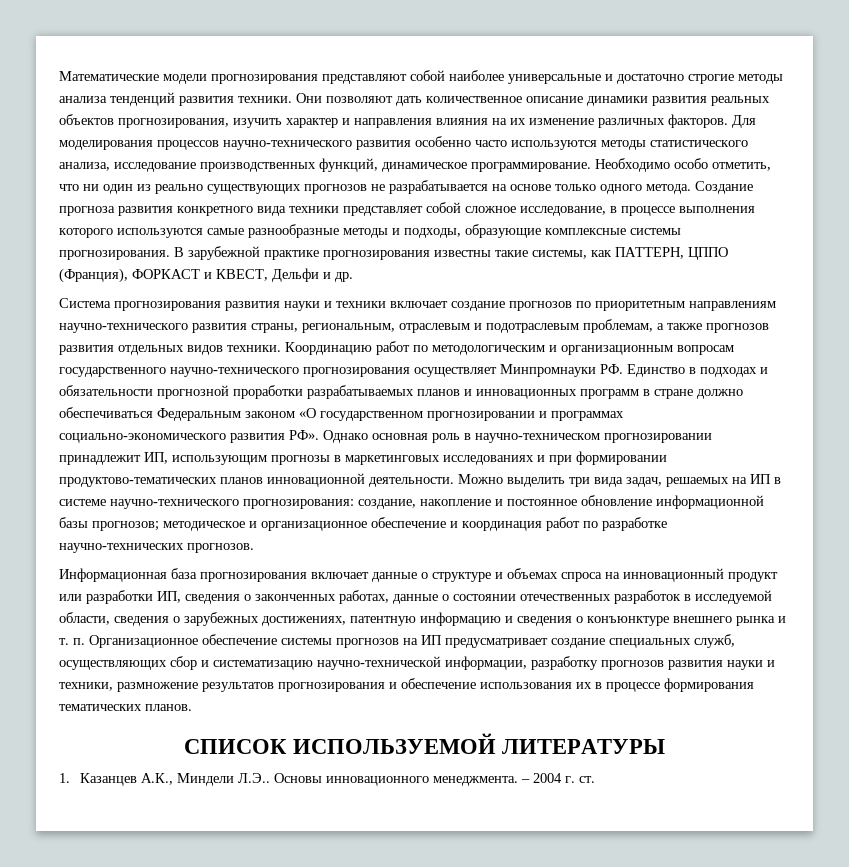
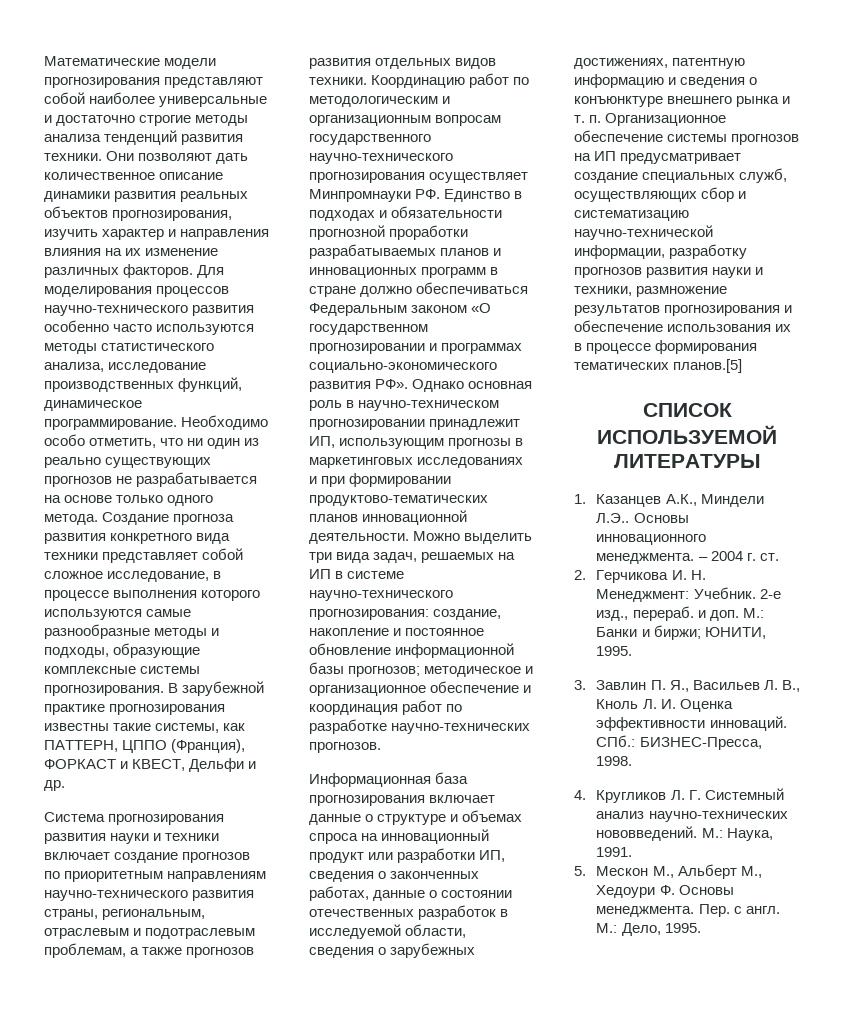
- Информационная база прогнозирования включает данные о структуре и объемах спроса на инновационный продукт или разработки ИП, сведения о законченных работах, данные о состоянии отечественных разработок в исследуемой области, сведения о зарубежных достижениях, патентную информацию и сведения о конъюнктуре внешнего рынка и т. п. Организационное обеспечение системы прогнозов на ИП предусматривает создание специальных служб, осуществляющих сбор и систематизацию научно-технической информации, разработку прогнозов развития науки и техники, размножение результатов прогнозирования и обеспечение использования их в процессе формирования тематических планов.
+ Информационная база прогнозирования включает данные о структуре и объемах спроса на инновационный продукт или разработки ИП, сведения о законченных работах, данные о состоянии отечественных разработок в исследуемой области, сведения о зарубежных достижениях, патентную информацию и сведения о конъюнктуре внешнего рынка и т. п. Организационное обеспечение системы прогнозов на ИП предусматривает создание специальных служб, осуществляющих сбор и систематизацию научно-технической информации, разработку прогнозов развития науки и техники, размножение результатов прогнозирования и обеспечение использования их в процессе формирования тематических планов.[5]
+ 2. Герчикова И. Н. Менеджмент: Учебник. 2-е изд., перераб. и доп. М.: Банки и биржи; ЮНИТИ, 1995.
+ 3. Завлин П. Я., Васильев Л. В., Кноль Л. И. Оценка эффективности инноваций. СПб.: БИЗНЕС-Пресса, 1998.
+ 4. Кругликов Л. Г. Системный анализ научно-технических нововведений. М.: Наука, 1991.
+ 5. Мескон М., Альберт М., Хедоури Ф. Основы менеджмента. Пер. с англ. М.: Дело, 1995.

